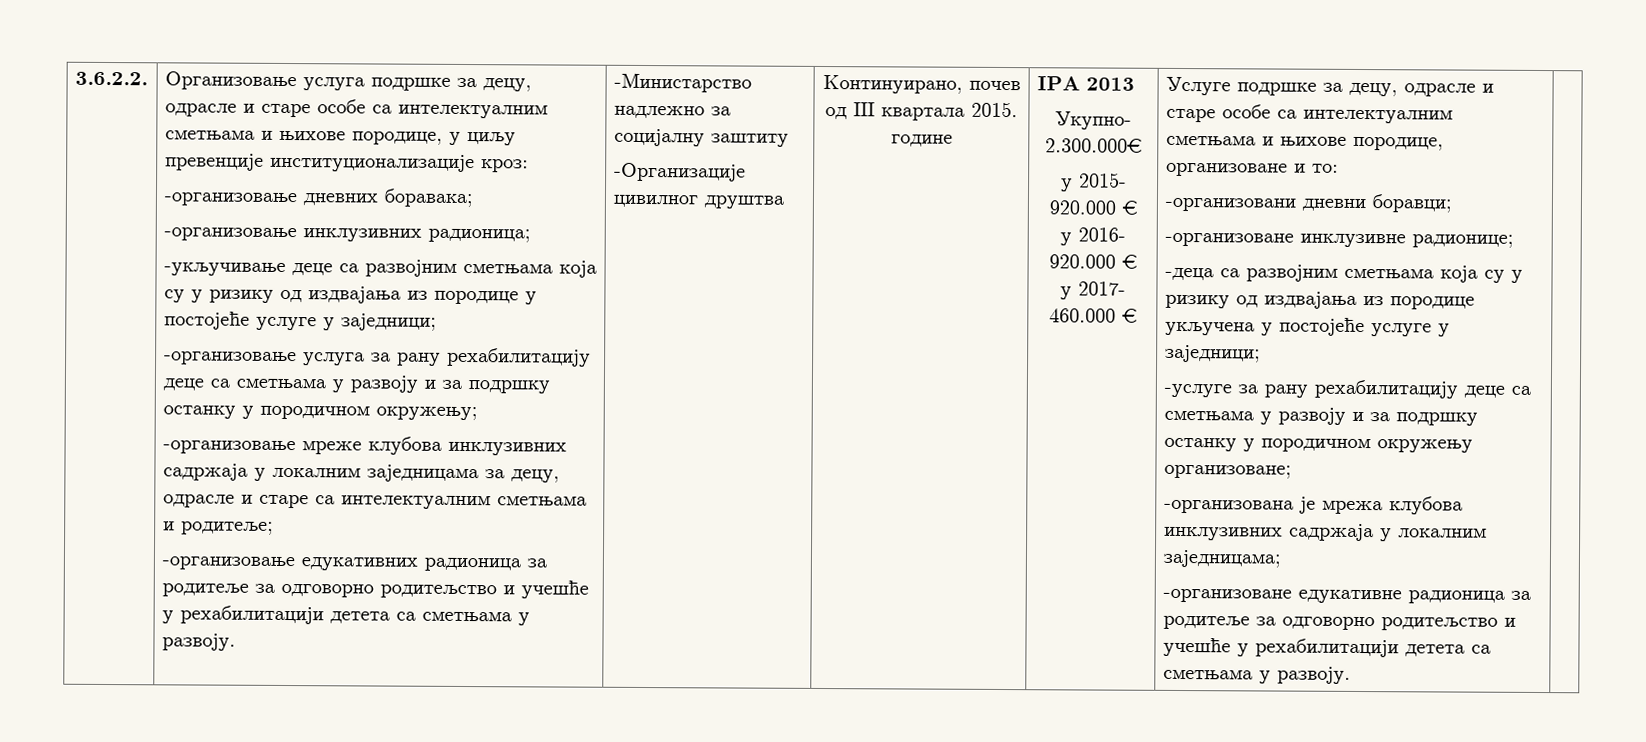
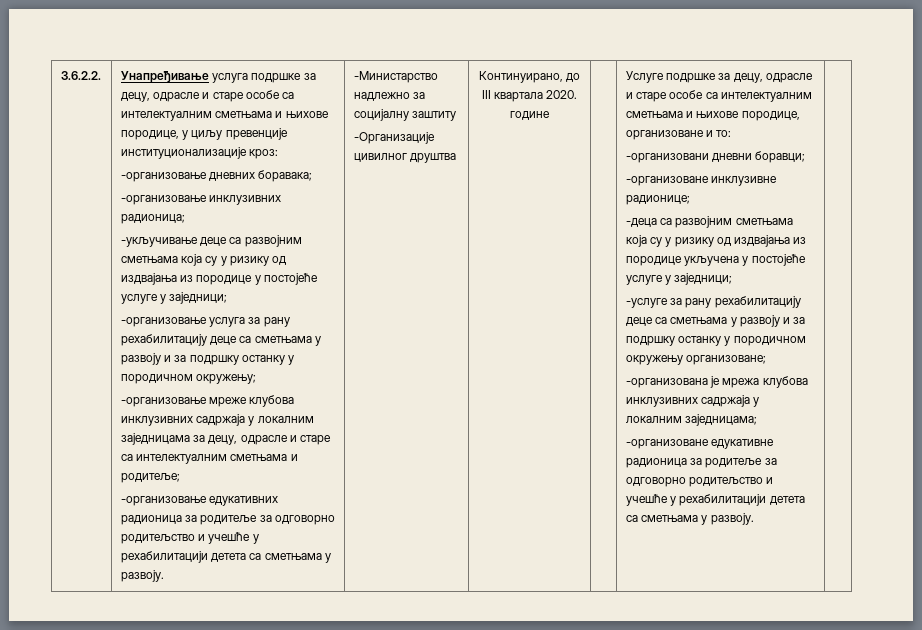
- Организовање услуга подршке за децу, одрасле и старе особе са интелектуалним сметњама и њихове породице, у циљу превенције институционализације кроз:
+ Унапређивање услуга подршке за децу, одрасле и старе особе са интелектуалним сметњама и њихове породице, у циљу превенције институционализације кроз:
- Континуирано, почев од III квартала 2015. године
+ Континуирано, до III квартала 2020. године
- IPA 2013
- Укупно- 2.300.000€
- у 2015- 920.000 €
- у 2016- 920.000 €
- у 2017- 460.000 €

